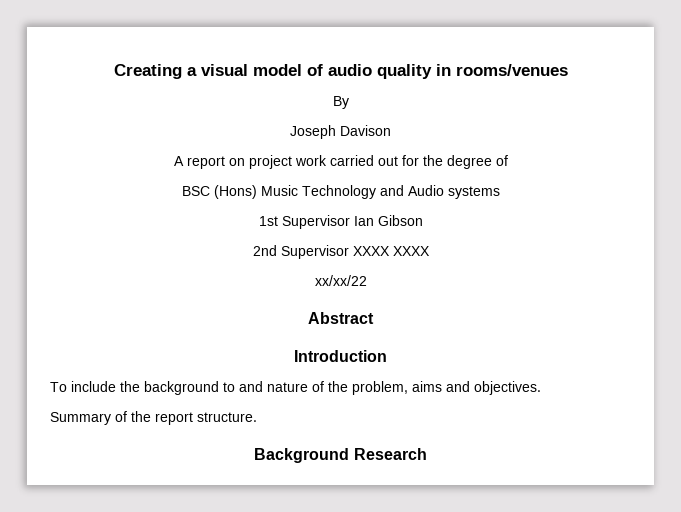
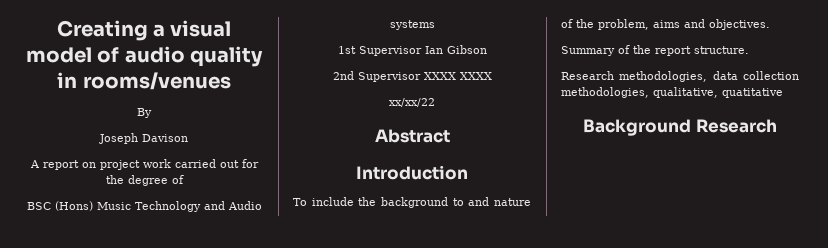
+ Research methodologies, data collection methodologies, qualitative, quatitative

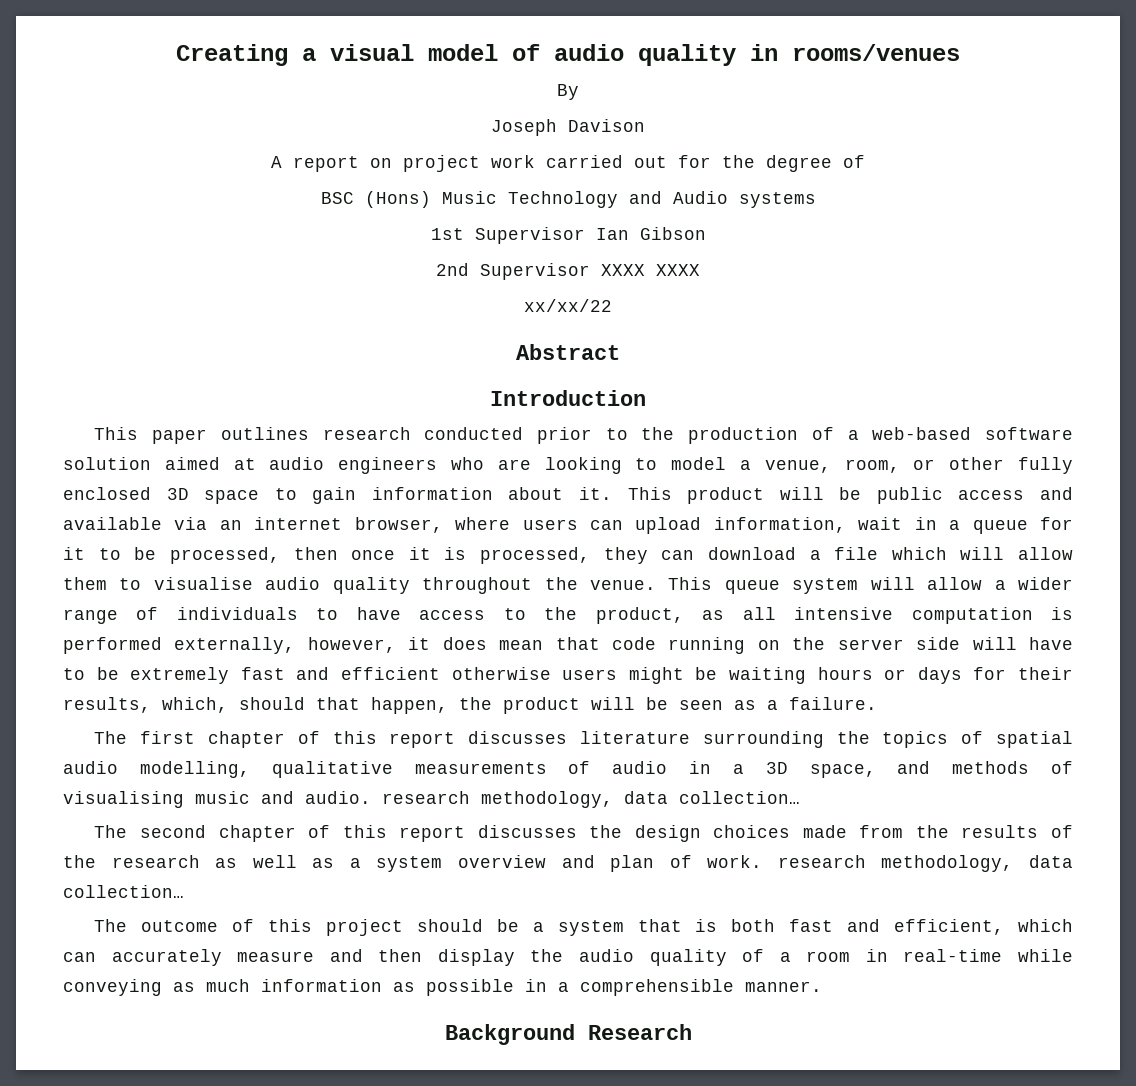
- To include the background to and nature of the problem, aims and objectives.
- Summary of the report structure.
- Research methodologies, data collection methodologies, qualitative, quatitative
+ This paper outlines research conducted prior to the production of a web-based software solution aimed at audio engineers who are looking to model a venue, room, or other fully enclosed 3D space to gain information about it. This product will be public access and available via an internet browser, where users can upload information, wait in a queue for it to be processed, then once it is processed, they can download a file which will allow them to visualise audio quality throughout the venue. This queue system will allow a wider range of individuals to have access to the product, as all intensive computation is performed externally, however, it does mean that code running on the server side will have to be extremely fast and efficient otherwise users might be waiting hours or days for their results, which, should that happen, the product will be seen as a failure.
+ The first chapter of this report discusses literature surrounding the topics of spatial audio modelling, qualitative measurements of audio in a 3D space, and methods of visualising music and audio. research methodology, data collection…
+ The second chapter of this report discusses the design choices made from the results of the research as well as a system overview and plan of work. research methodology, data collection…
+ The outcome of this project should be a system that is both fast and efficient, which can accurately measure and then display the audio quality of a room in real-time while conveying as much information as possible in a comprehensible manner.

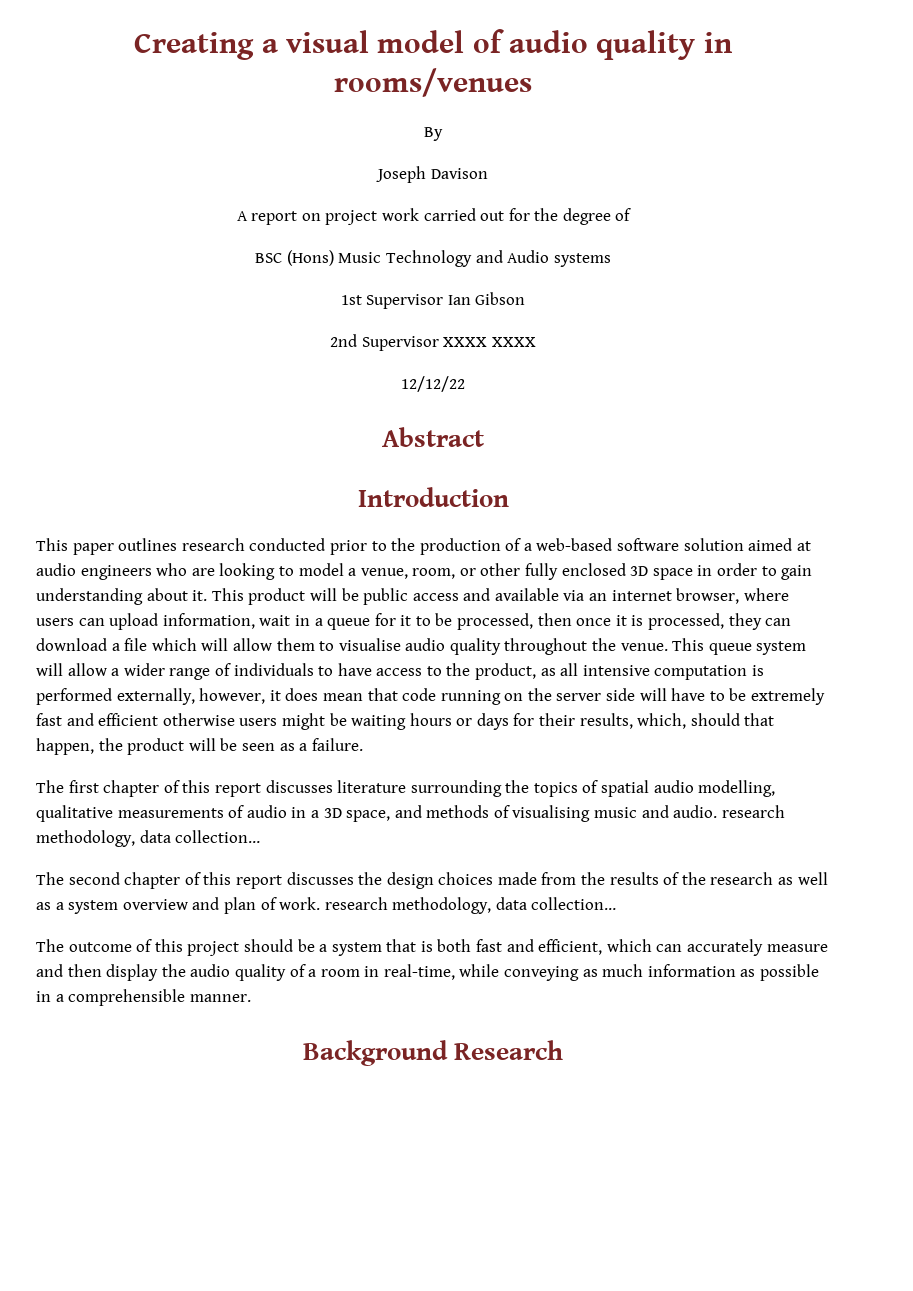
- xx/xx/22
+ 12/12/22
- This paper outlines research conducted prior to the production of a web-based software solution aimed at audio engineers who are looking to model a venue, room, or other fully enclosed 3D space to gain information about it.
+ This paper outlines research conducted prior to the production of a web-based software solution aimed at audio engineers who are looking to model a venue, room, or other fully enclosed 3D space in order to gain understanding about it.
- The outcome of this project should be a system that is both fast and efficient, which can accurately measure and then display the audio quality of a room in real-time while conveying as much information as possible in a comprehensible manner.
+ The outcome of this project should be a system that is both fast and efficient, which can accurately measure and then display the audio quality of a room in real-time, while conveying as much information as possible in a comprehensible manner.

